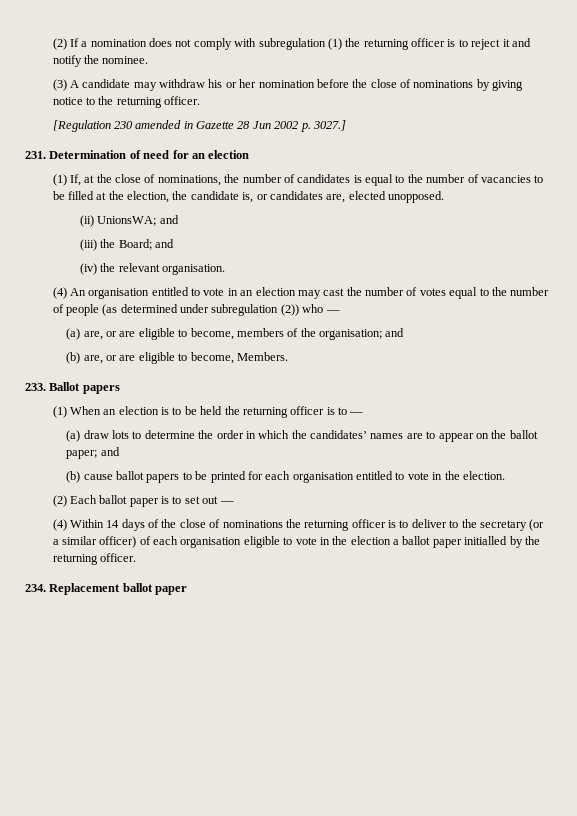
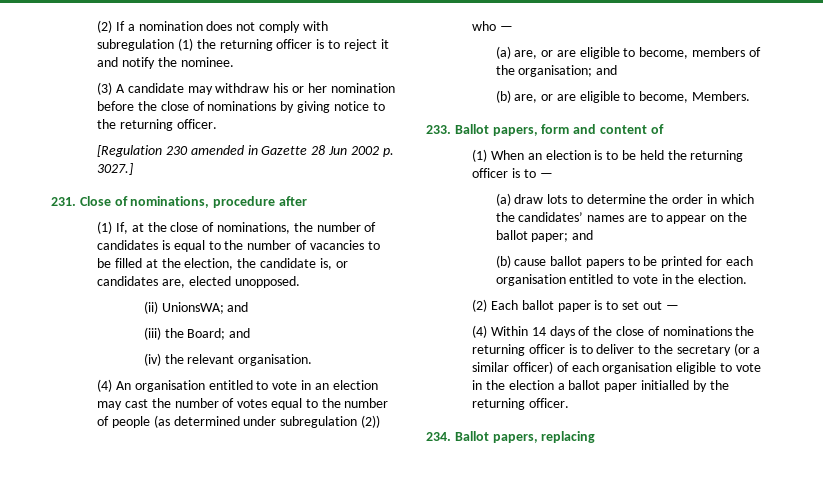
- 231. Determination of need for an election
+ 231. Close of nominations, procedure after
- 233. Ballot papers
+ 233. Ballot papers, form and content of
- 234. Replacement ballot paper
+ 234. Ballot papers, replacing

